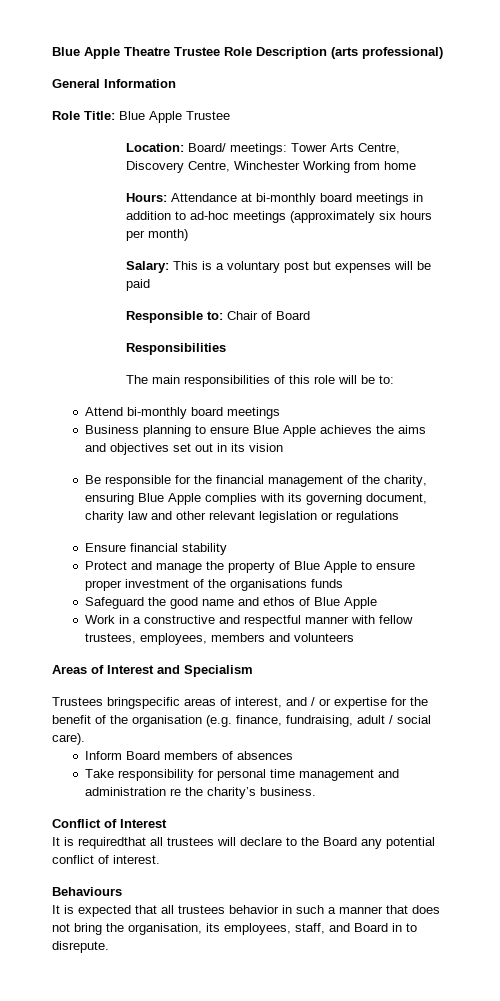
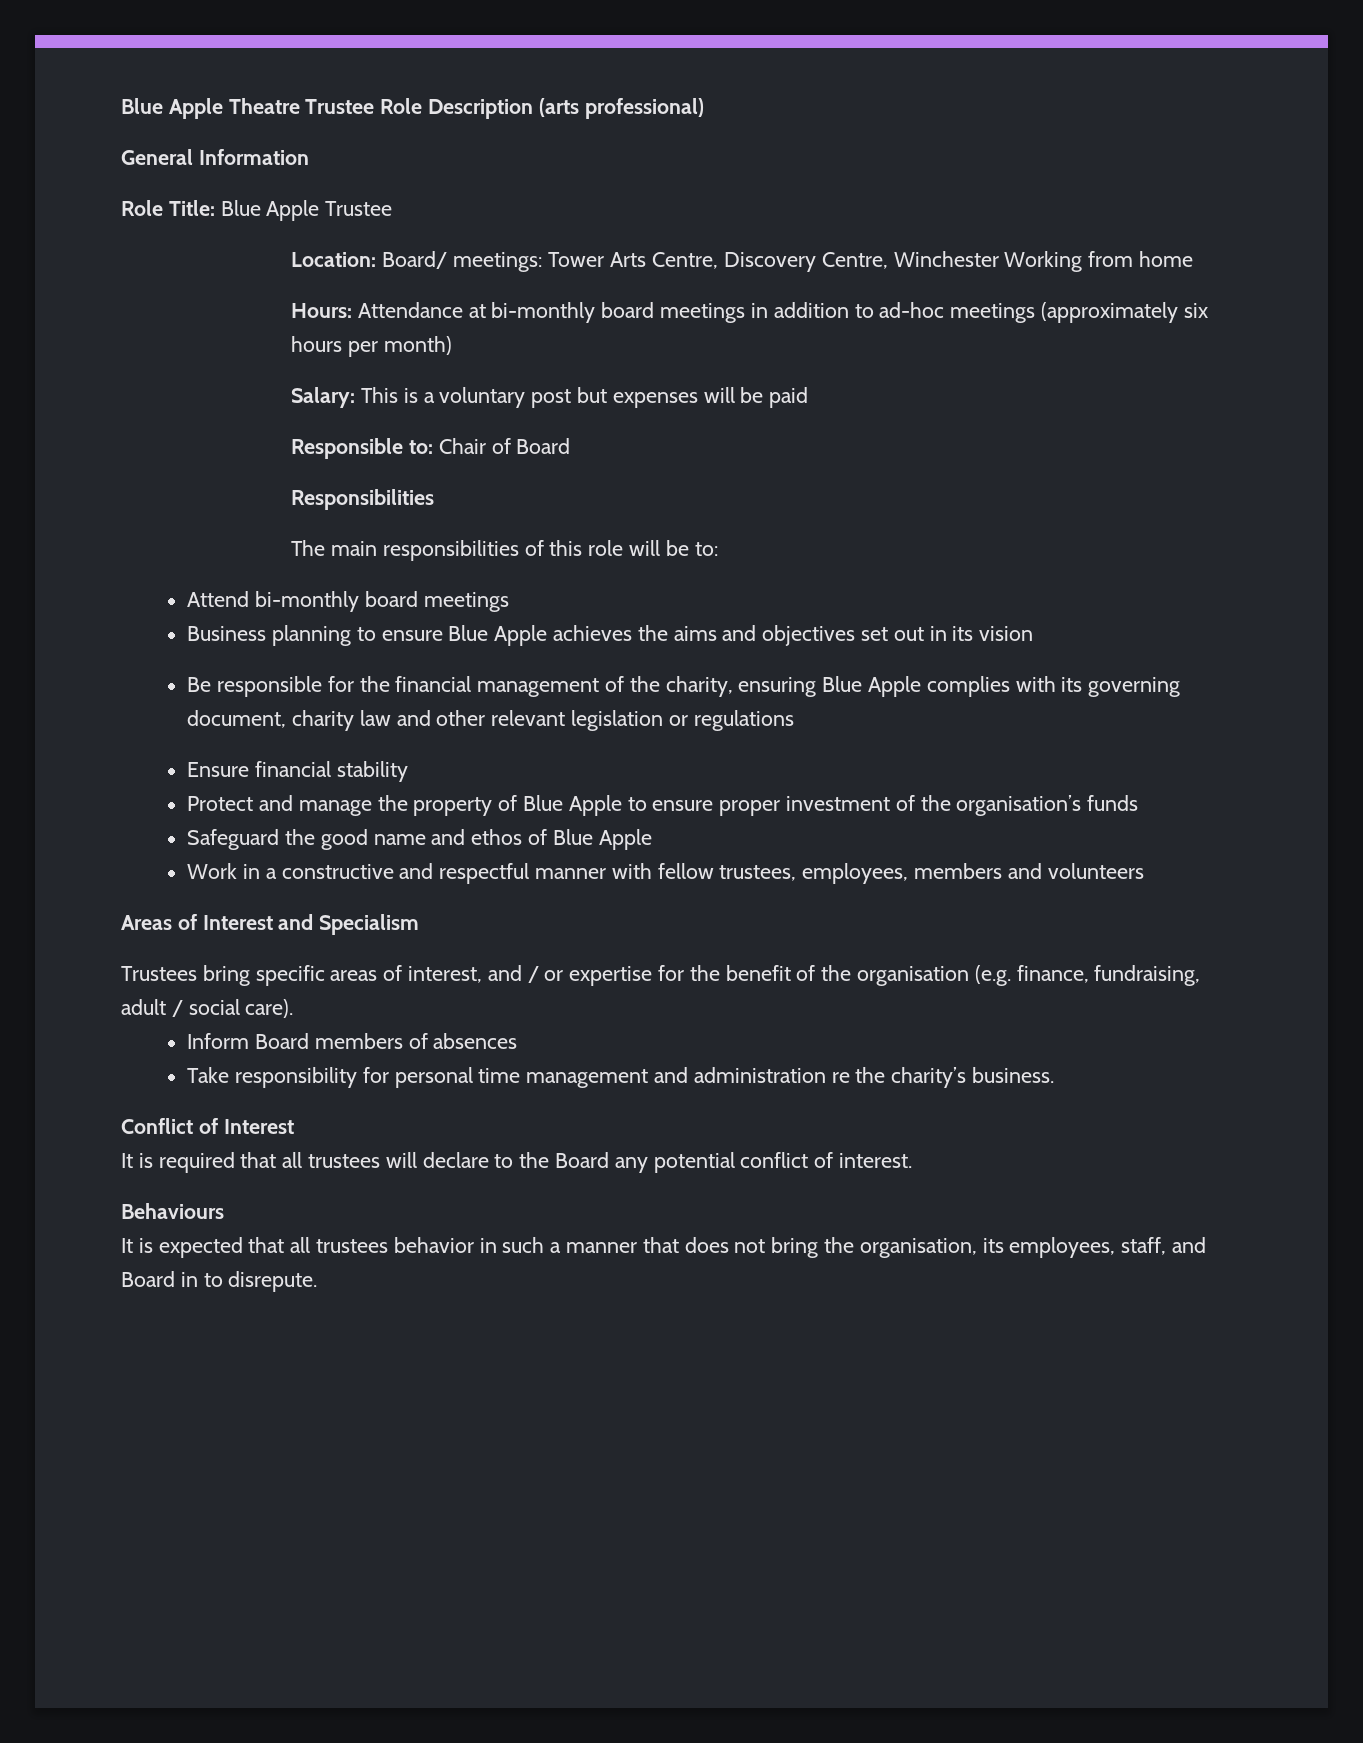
- Protect and manage the property of Blue Apple to ensure proper investment of the organisations funds
+ Protect and manage the property of Blue Apple to ensure proper investment of the organisation’s funds
- Trustees bringspecific areas of interest, and / or expertise for the benefit of the organisation (e.g. finance, fundraising, adult / social care).
+ Trustees bring specific areas of interest, and / or expertise for the benefit of the organisation (e.g. finance, fundraising, adult / social care).
- It is requiredthat all trustees will declare to the Board any potential conflict of interest.
+ It is required that all trustees will declare to the Board any potential conflict of interest.

